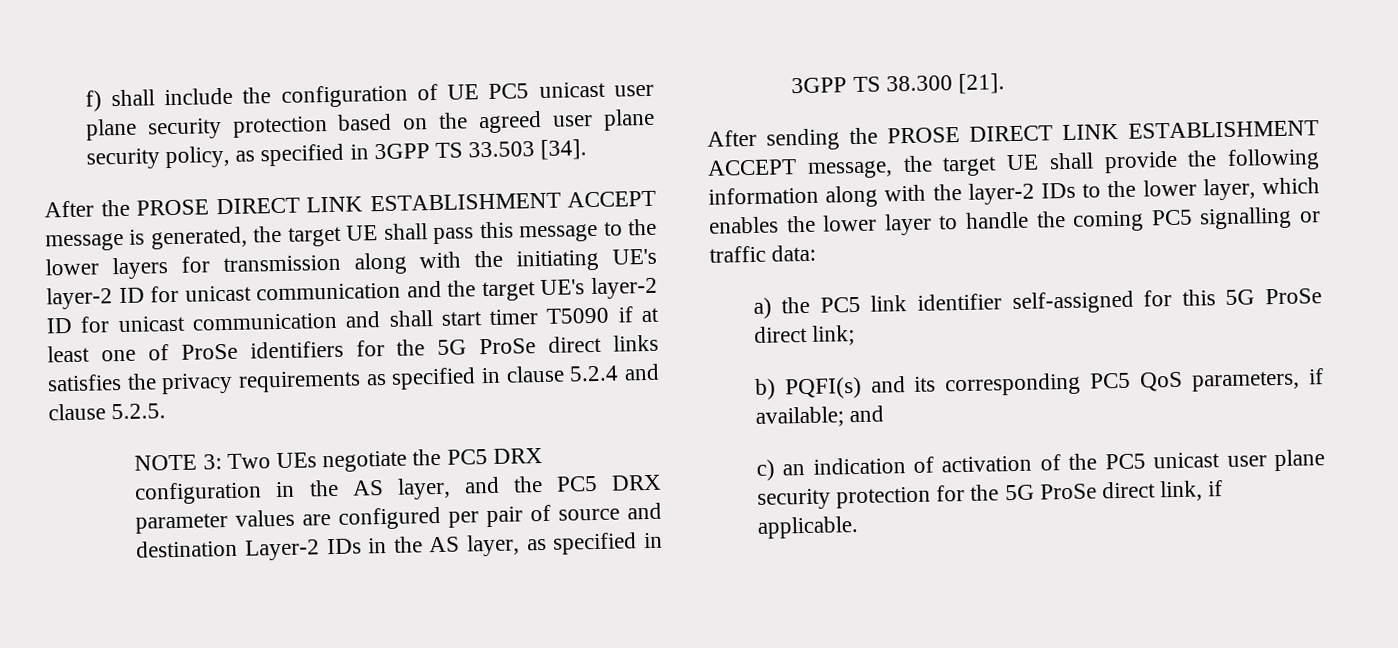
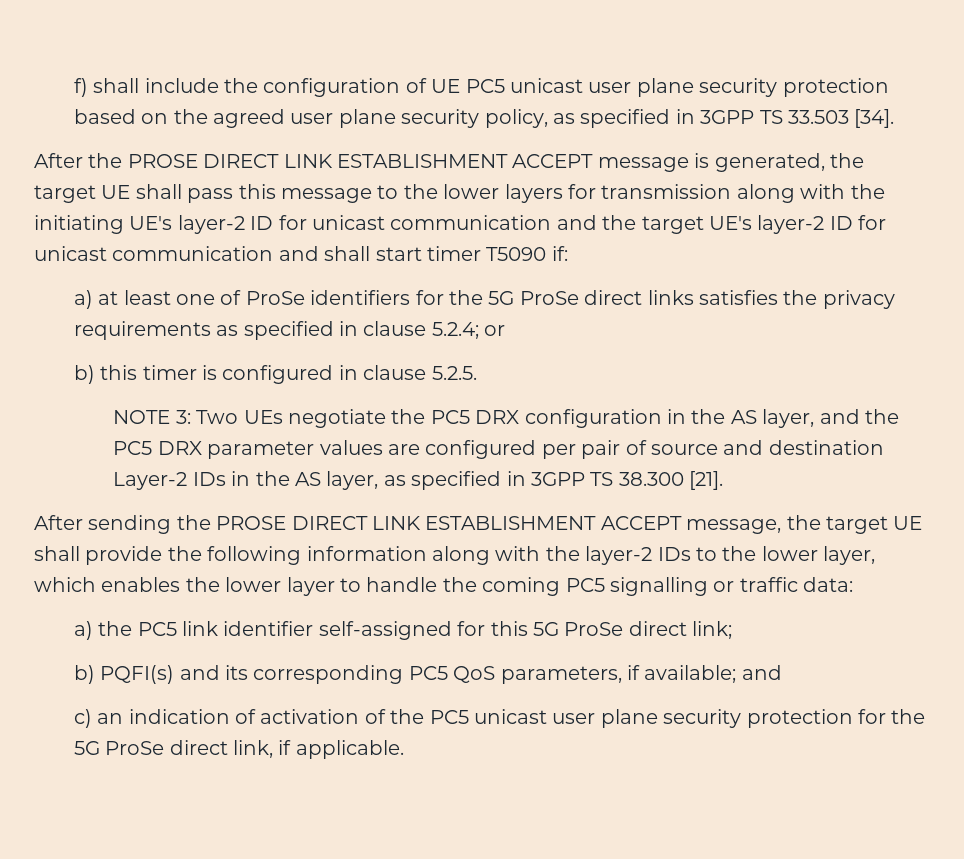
- After the PROSE DIRECT LINK ESTABLISHMENT ACCEPT message is generated, the target UE shall pass this message to the lower layers for transmission along with the initiating UE's layer-2 ID for unicast communication and the target UE's layer-2 ID for unicast communication and shall start timer T5090 if at least one of ProSe identifiers for the 5G ProSe direct links satisfies the privacy requirements as specified in clause 5.2.4 and clause 5.2.5.
+ After the PROSE DIRECT LINK ESTABLISHMENT ACCEPT message is generated, the target UE shall pass this message to the lower layers for transmission along with the initiating UE's layer-2 ID for unicast communication and the target UE's layer-2 ID for unicast communication and shall start timer T5090 if:
+ a) at least one of ProSe identifiers for the 5G ProSe direct links satisfies the privacy requirements as specified in clause 5.2.4; or
+ b) this timer is configured in clause 5.2.5.

